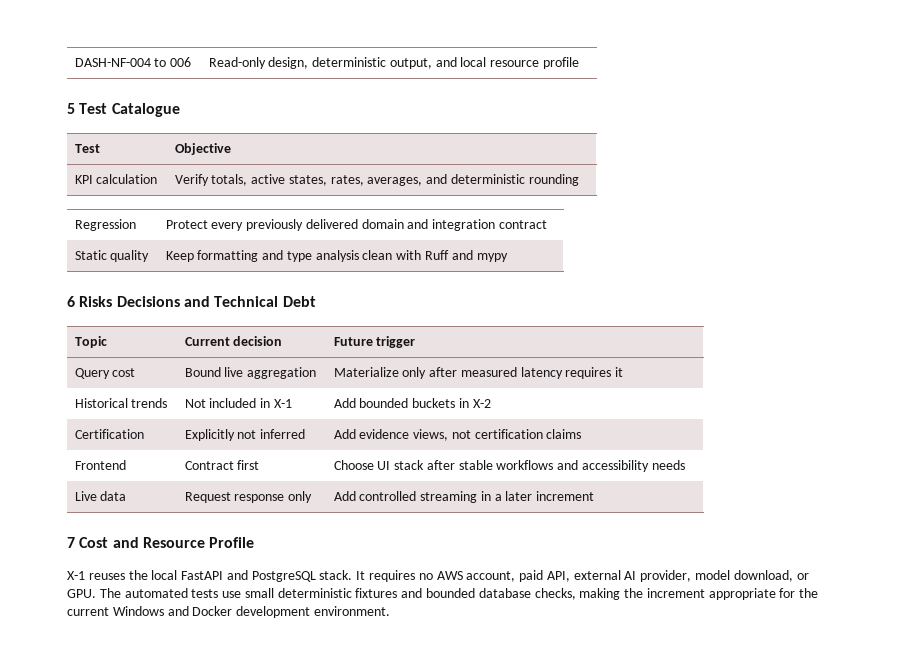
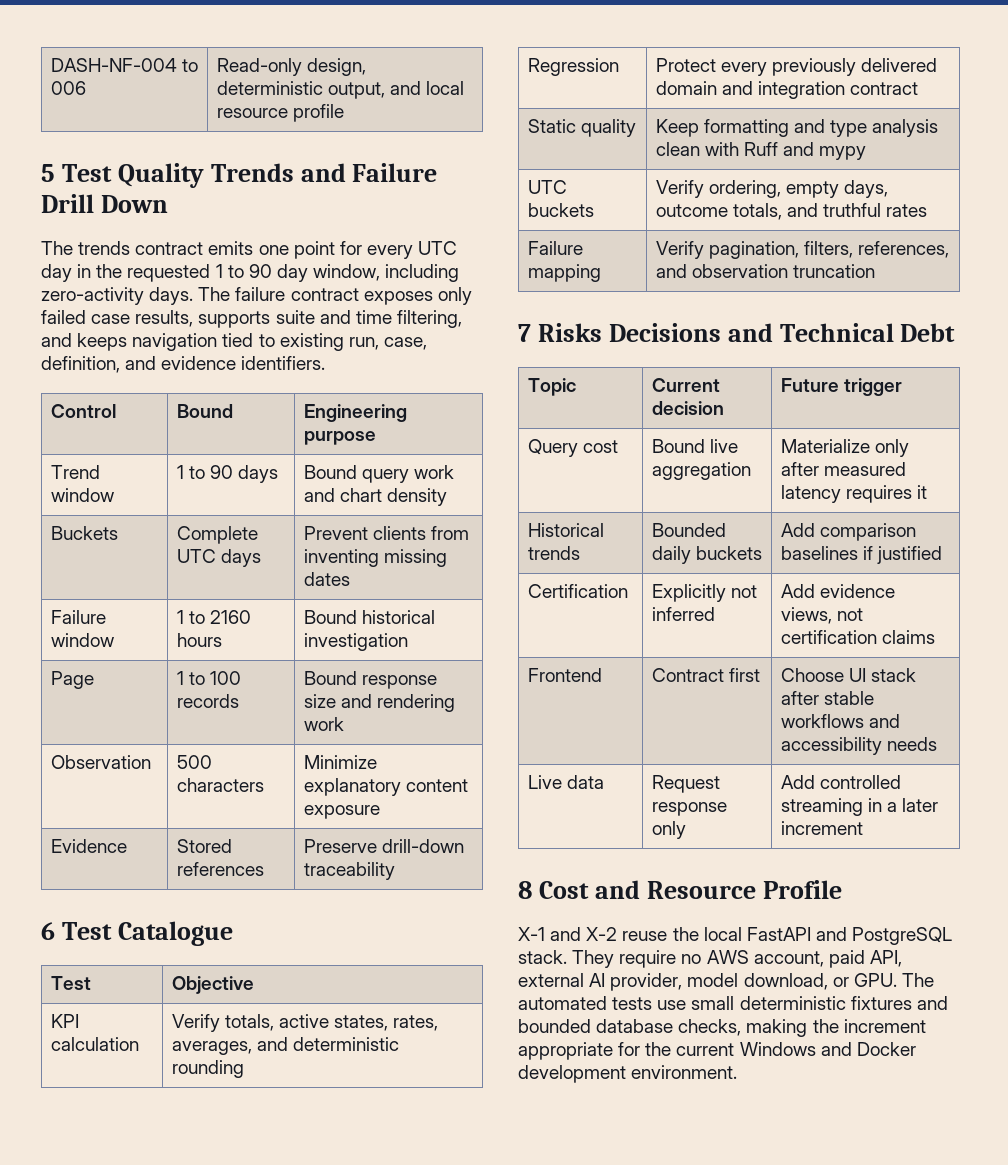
- 5 Test Catalogue
+ 5 Test Quality Trends and Failure Drill Down
+ The trends contract emits one point for every UTC day in the requested 1 to 90 day window, including zero-activity days. The failure contract exposes only failed case results, supports suite and time filtering, and keeps navigation tied to existing run, case, definition, and evidence identifiers.
+ Control | Bound | Engineering purpose
+ Trend window | 1 to 90 days | Bound query work and chart density
+ Buckets | Complete UTC days | Prevent clients from inventing missing dates
+ Failure window | 1 to 2160 hours | Bound historical investigation
+ Page | 1 to 100 records | Bound response size and rendering work
+ Observation | 500 characters | Minimize explanatory content exposure
+ Evidence | Stored references | Preserve drill-down traceability
+ 6 Test Catalogue
- 6 Risks Decisions and Technical Debt
+ UTC buckets | Verify ordering, empty days, outcome totals, and truthful rates
+ Failure mapping | Verify pagination, filters, references, and observation truncation
+ 7 Risks Decisions and Technical Debt
- Historical trends | Not included in X-1 | Add bounded buckets in X-2
+ Historical trends | Bounded daily buckets | Add comparison baselines if justified
- 7 Cost and Resource Profile
+ 8 Cost and Resource Profile
- X-1 reuses the local FastAPI and PostgreSQL stack.
+ X-1 and X-2 reuse the local FastAPI and PostgreSQL stack.
- It requires no AWS account, paid API, external AI provider, model download, or GPU. The automated tests use small deterministic fixtures and bounded database checks, making the increment appropriate for the current Windows and Docker development environment.
+ They require no AWS account, paid API, external AI provider, model download, or GPU. The automated tests use small deterministic fixtures and bounded database checks, making the increment appropriate for the current Windows and Docker development environment.

